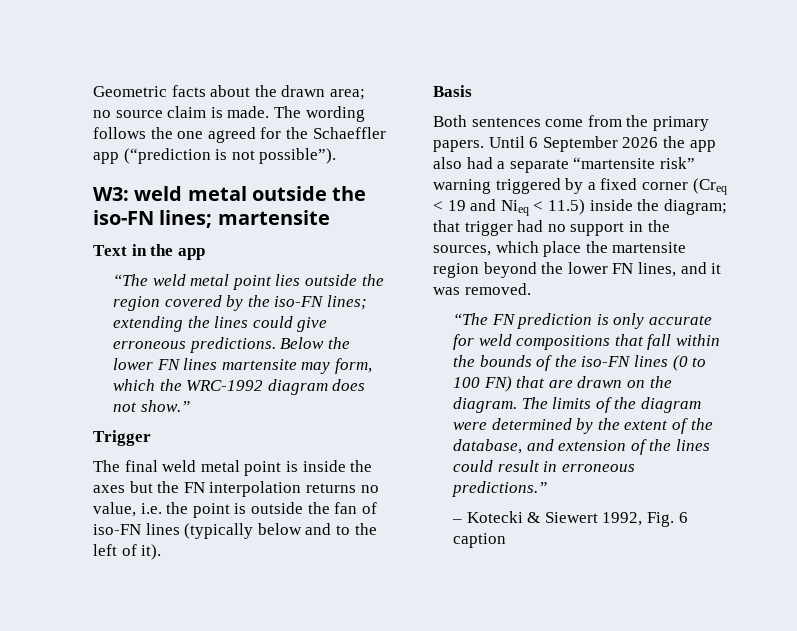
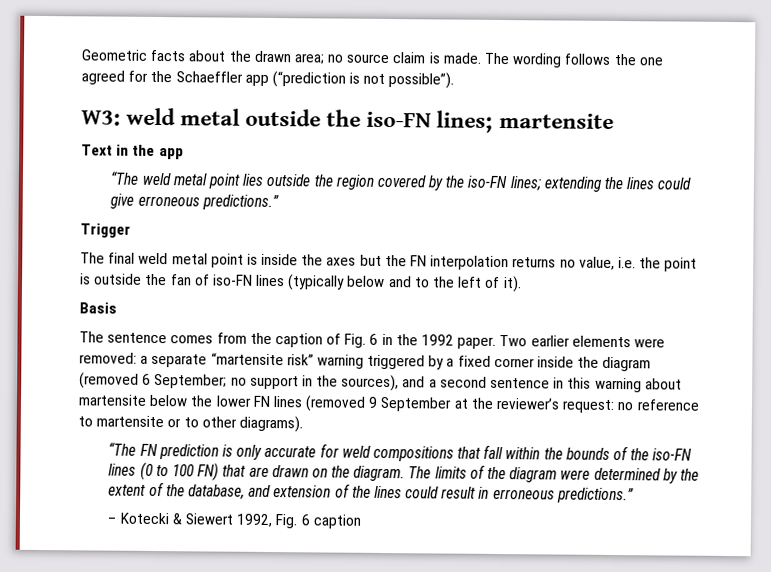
- “The weld metal point lies outside the region covered by the iso-FN lines; extending the lines could give erroneous predictions. Below the lower FN lines martensite may form, which the WRC-1992 diagram does not show.”
+ “The weld metal point lies outside the region covered by the iso-FN lines; extending the lines could give erroneous predictions.”
- Both sentences come from the primary papers. Until 6 September 2026 the app also had a separate “martensite risk” warning triggered by a fixed corner (Creq < 19 and Nieq < 11.5) inside the diagram; that trigger had no support in the sources, which place the martensite region beyond the lower FN lines, and it was removed.
+ The sentence comes from the caption of Fig. 6 in the 1992 paper. Two earlier elements were removed: a separate “martensite risk” warning triggered by a fixed corner inside the diagram (removed 6 September; no support in the sources), and a second sentence in this warning about martensite below the lower FN lines (removed 9 September at the reviewer’s request: no reference to martensite or to other diagrams).

